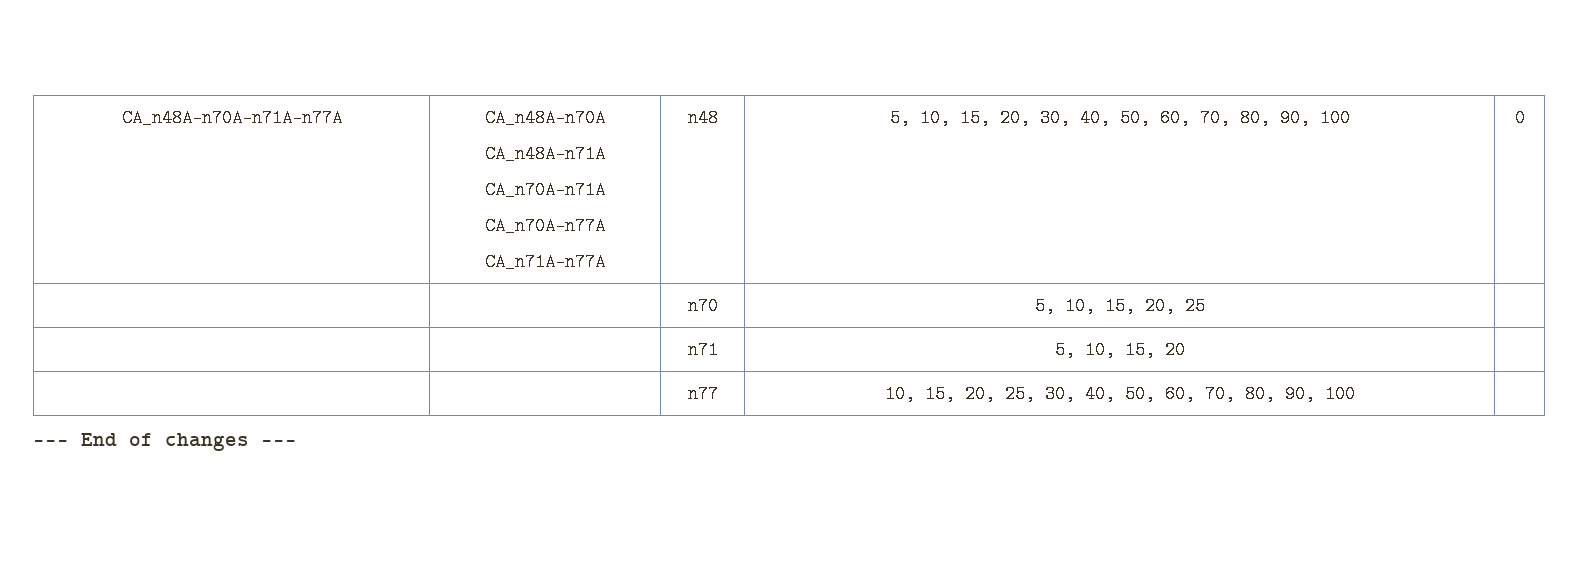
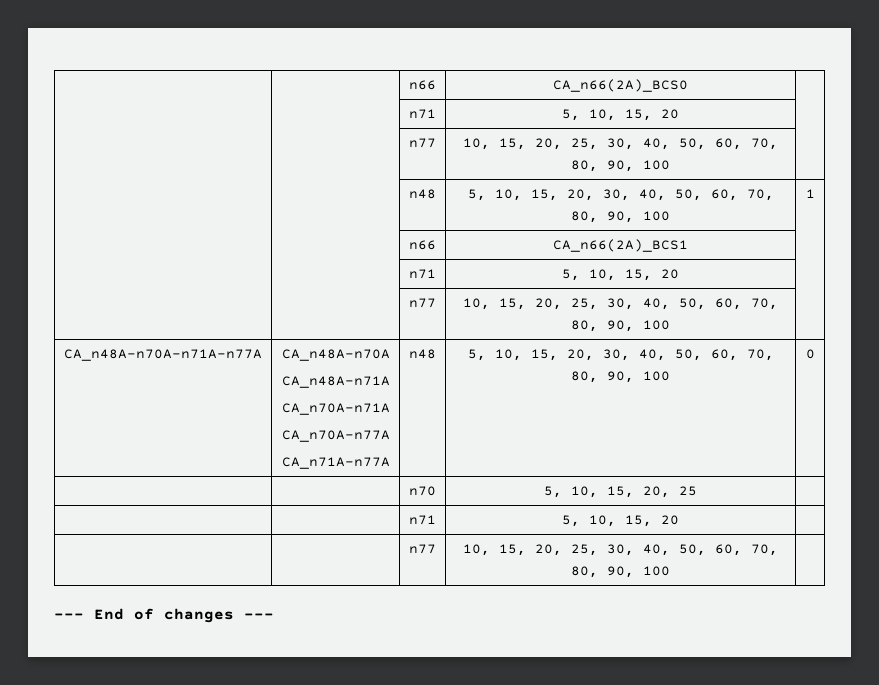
+ | | n66 | CA_n66(2A)_BCS0 |
+ | | n71 | 5, 10, 15, 20 |
+ | | n77 | 10, 15, 20, 25, 30, 40, 50, 60, 70, 80, 90, 100 |
+ | | n48 | 5, 10, 15, 20, 30, 40, 50, 60, 70, 80, 90, 100 | 1
+ | | n66 | CA_n66(2A)_BCS1 |
+ | | n71 | 5, 10, 15, 20 |
+ | | n77 | 10, 15, 20, 25, 30, 40, 50, 60, 70, 80, 90, 100 |

